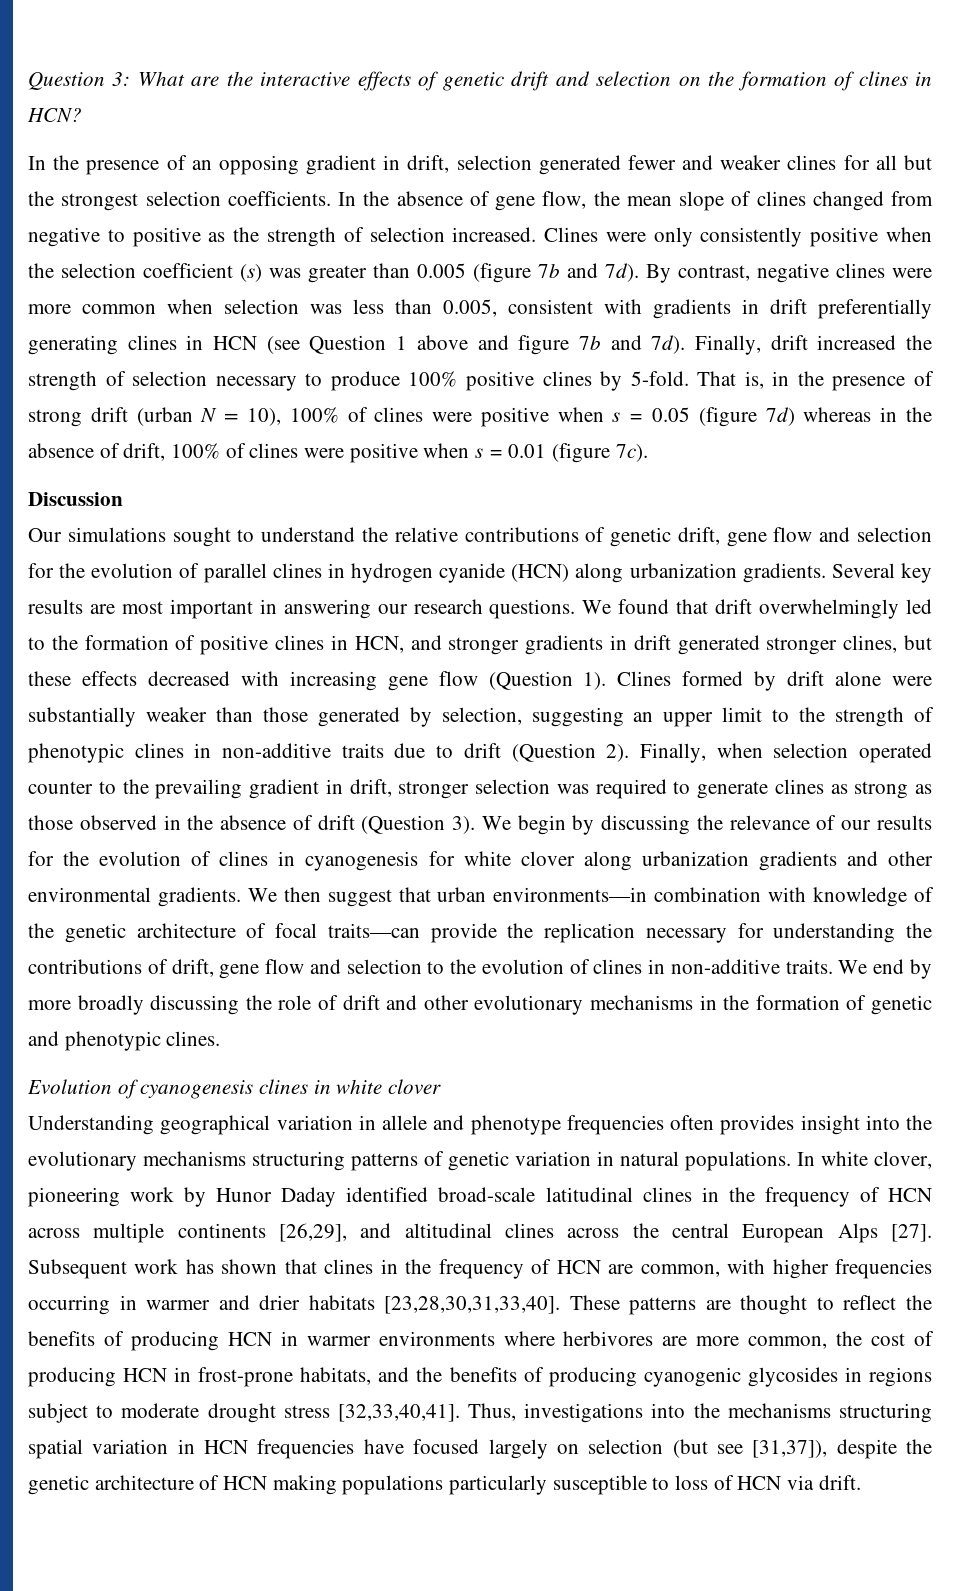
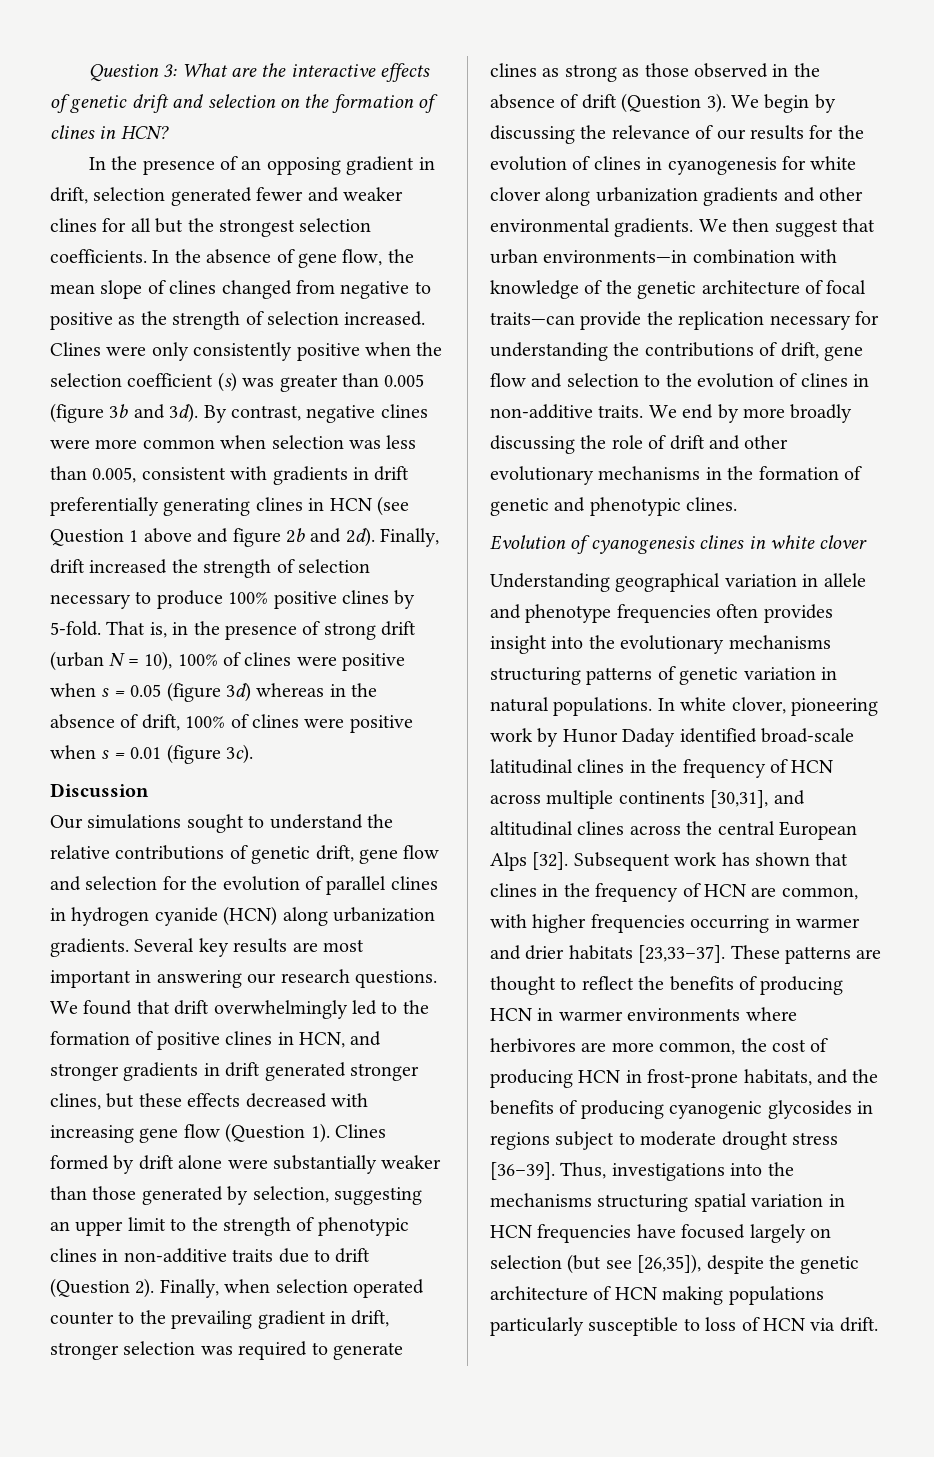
- Clines were only consistently positive when the selection coefficient (s) was greater than 0.005 (figure 7b and 7d).
+ Clines were only consistently positive when the selection coefficient (s) was greater than 0.005 (figure 3b and 3d).
- By contrast, negative clines were more common when selection was less than 0.005, consistent with gradients in drift preferentially generating clines in HCN (see Question 1 above and figure 7b and 7d).
+ By contrast, negative clines were more common when selection was less than 0.005, consistent with gradients in drift preferentially generating clines in HCN (see Question 1 above and figure 2b and 2d).
- That is, in the presence of strong drift (urban N = 10), 100% of clines were positive when s = 0.05 (figure 7d) whereas in the absence of drift, 100% of clines were positive when s = 0.01 (figure 7c).
+ That is, in the presence of strong drift (urban N = 10), 100% of clines were positive when s = 0.05 (figure 3d) whereas in the absence of drift, 100% of clines were positive when s = 0.01 (figure 3c).
- In white clover, pioneering work by Hunor Daday identified broad-scale latitudinal clines in the frequency of HCN across multiple continents [26,29], and altitudinal clines across the central European Alps [27].
+ In white clover, pioneering work by Hunor Daday identified broad-scale latitudinal clines in the frequency of HCN across multiple continents [30,31], and altitudinal clines across the central European Alps [32].
- Subsequent work has shown that clines in the frequency of HCN are common, with higher frequencies occurring in warmer and drier habitats [23,28,30,31,33,40].
+ Subsequent work has shown that clines in the frequency of HCN are common, with higher frequencies occurring in warmer and drier habitats [23,33–37].
- These patterns are thought to reflect the benefits of producing HCN in warmer environments where herbivores are more common, the cost of producing HCN in frost-prone habitats, and the benefits of producing cyanogenic glycosides in regions subject to moderate drought stress [32,33,40,41].
+ These patterns are thought to reflect the benefits of producing HCN in warmer environments where herbivores are more common, the cost of producing HCN in frost-prone habitats, and the benefits of producing cyanogenic glycosides in regions subject to moderate drought stress [36–39].
- Thus, investigations into the mechanisms structuring spatial variation in HCN frequencies have focused largely on selection (but see [31,37]), despite the genetic architecture of HCN making populations particularly susceptible to loss of HCN via drift.
+ Thus, investigations into the mechanisms structuring spatial variation in HCN frequencies have focused largely on selection (but see [26,35]), despite the genetic architecture of HCN making populations particularly susceptible to loss of HCN via drift.

